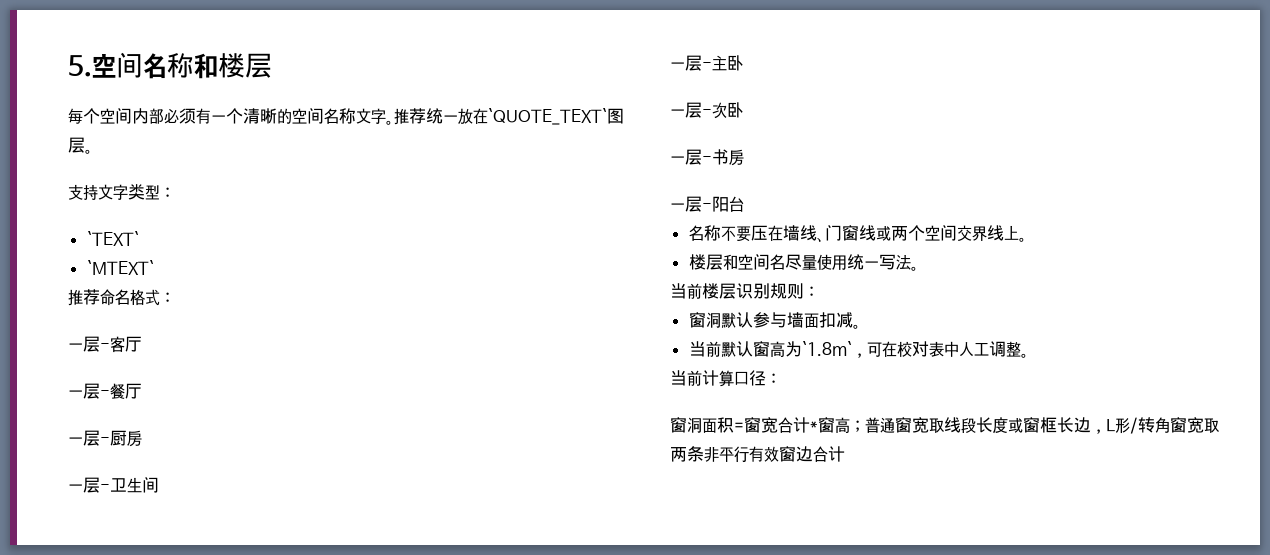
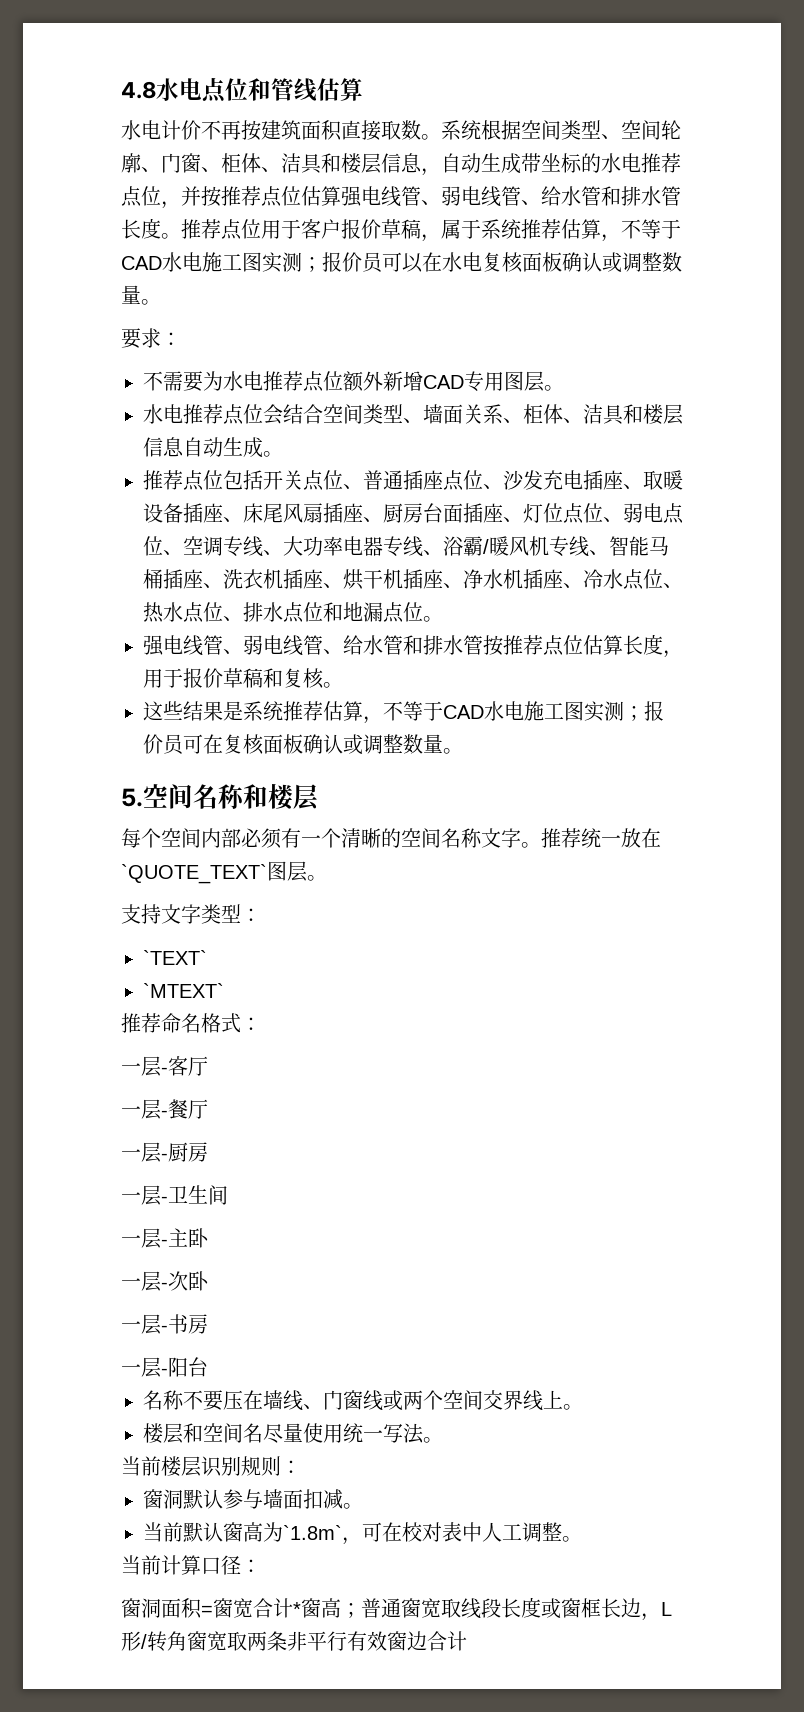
+ 4.8水电点位和管线估算
+ 水电计价不再按建筑面积直接取数。系统根据空间类型、空间轮廓、门窗、柜体、洁具和楼层信息，自动生成带坐标的水电推荐点位，并按推荐点位估算强电线管、弱电线管、给水管和排水管长度。推荐点位用于客户报价草稿，属于系统推荐估算，不等于CAD水电施工图实测；报价员可以在水电复核面板确认或调整数量。
+ 要求：
+ 不需要为水电推荐点位额外新增CAD专用图层。
+ 水电推荐点位会结合空间类型、墙面关系、柜体、洁具和楼层信息自动生成。
+ 推荐点位包括开关点位、普通插座点位、沙发充电插座、取暖设备插座、床尾风扇插座、厨房台面插座、灯位点位、弱电点位、空调专线、大功率电器专线、浴霸/暖风机专线、智能马桶插座、洗衣机插座、烘干机插座、净水机插座、冷水点位、热水点位、排水点位和地漏点位。
+ 强电线管、弱电线管、给水管和排水管按推荐点位估算长度，用于报价草稿和复核。
+ 这些结果是系统推荐估算，不等于CAD水电施工图实测；报价员可在复核面板确认或调整数量。

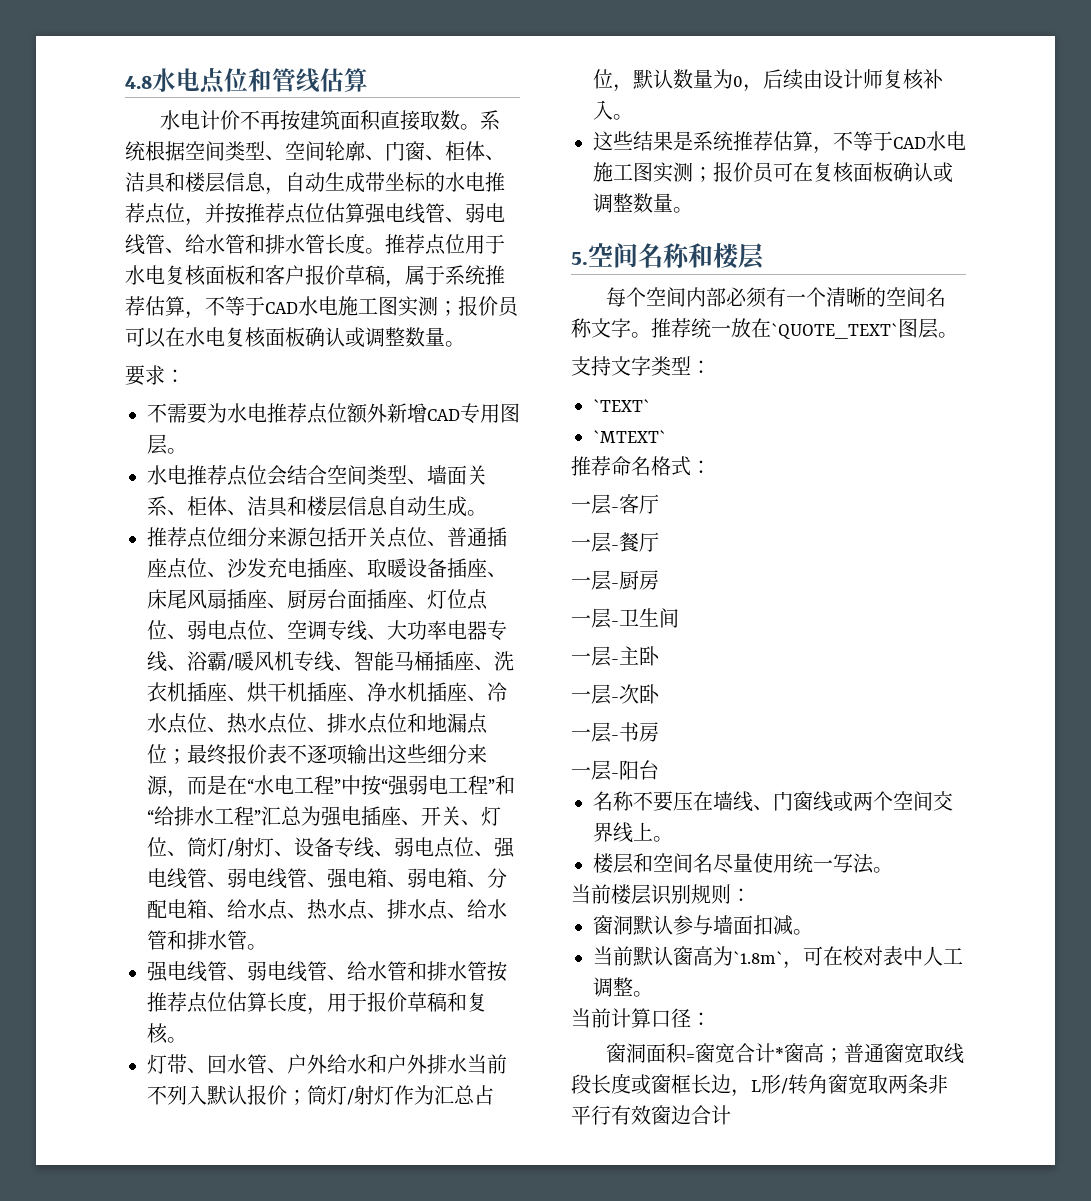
- 推荐点位用于客户报价草稿，属于系统推荐估算，不等于CAD水电施工图实测；报价员可以在水电复核面板确认或调整数量。
+ 推荐点位用于水电复核面板和客户报价草稿，属于系统推荐估算，不等于CAD水电施工图实测；报价员可以在水电复核面板确认或调整数量。
- 推荐点位包括开关点位、普通插座点位、沙发充电插座、取暖设备插座、床尾风扇插座、厨房台面插座、灯位点位、弱电点位、空调专线、大功率电器专线、浴霸/暖风机专线、智能马桶插座、洗衣机插座、烘干机插座、净水机插座、冷水点位、热水点位、排水点位和地漏点位。
+ 推荐点位细分来源包括开关点位、普通插座点位、沙发充电插座、取暖设备插座、床尾风扇插座、厨房台面插座、灯位点位、弱电点位、空调专线、大功率电器专线、浴霸/暖风机专线、智能马桶插座、洗衣机插座、烘干机插座、净水机插座、冷水点位、热水点位、排水点位和地漏点位；最终报价表不逐项输出这些细分来源，而是在“水电工程”中按“强弱电工程”和“给排水工程”汇总为强电插座、开关、灯位、筒灯/射灯、设备专线、弱电点位、强电线管、弱电线管、强电箱、弱电箱、分配电箱、给水点、热水点、排水点、给水管和排水管。
+ 灯带、回水管、户外给水和户外排水当前不列入默认报价；筒灯/射灯作为汇总占位，默认数量为0，后续由设计师复核补入。

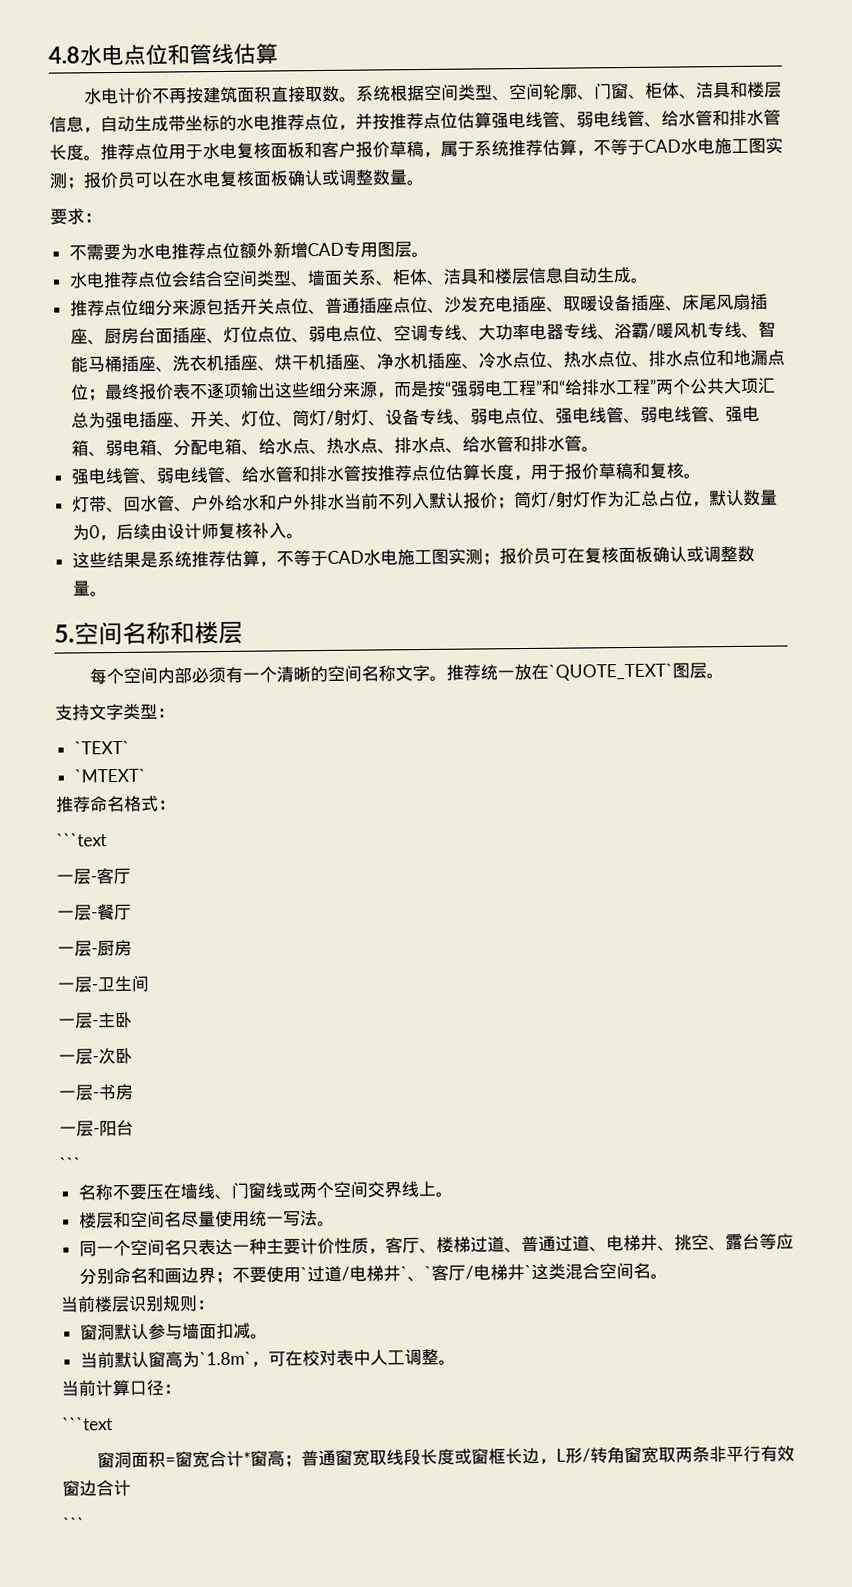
- 最终报价表不逐项输出这些细分来源，而是在“水电工程”中按“强弱电工程”和“给排水工程”汇总为强电插座、开关、灯位、筒灯/射灯、设备专线、弱电点位、强电线管、弱电线管、强电箱、弱电箱、分配电箱、给水点、热水点、排水点、给水管和排水管。
+ 最终报价表不逐项输出这些细分来源，而是按“强弱电工程”和“给排水工程”两个公共大项汇总为强电插座、开关、灯位、筒灯/射灯、设备专线、弱电点位、强电线管、弱电线管、强电箱、弱电箱、分配电箱、给水点、热水点、排水点、给水管和排水管。
  推荐命名格式：
+ ```text
  一层-阳台
+ ```
+ 同一个空间名只表达一种主要计价性质，客厅、楼梯过道、普通过道、电梯井、挑空、露台等应分别命名和画边界；不要使用`过道/电梯井`、`客厅/电梯井`这类混合空间名。
  当前计算口径：
+ ```text
  窗洞面积=窗宽合计*窗高；普通窗宽取线段长度或窗框长边，L形/转角窗宽取两条非平行有效窗边合计
+ ```

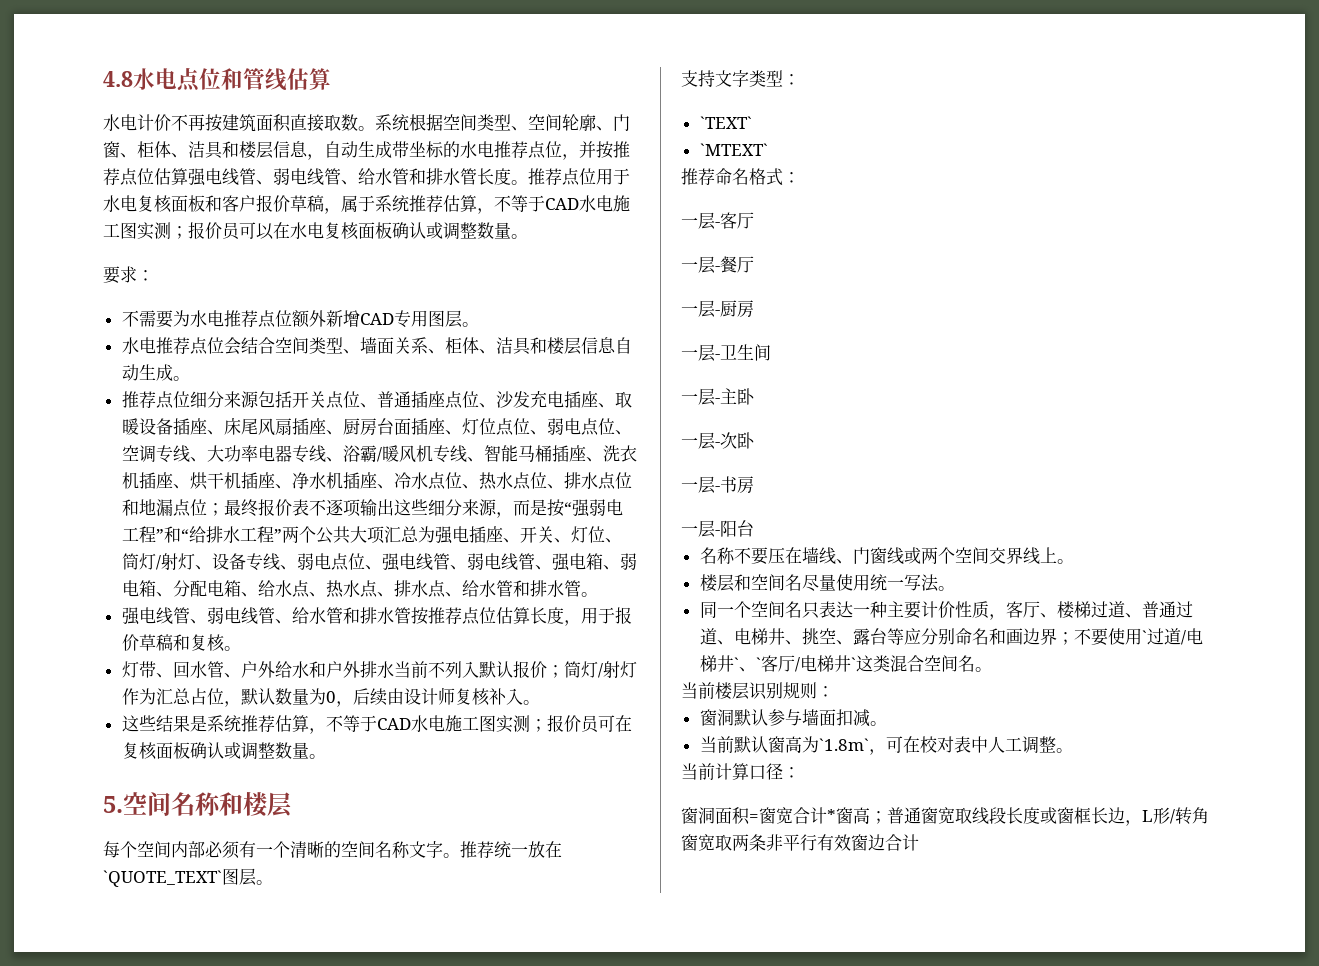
  推荐命名格式：
- ```text
  一层-阳台
- ```
  当前计算口径：
- ```text
  窗洞面积=窗宽合计*窗高；普通窗宽取线段长度或窗框长边，L形/转角窗宽取两条非平行有效窗边合计
- ```

